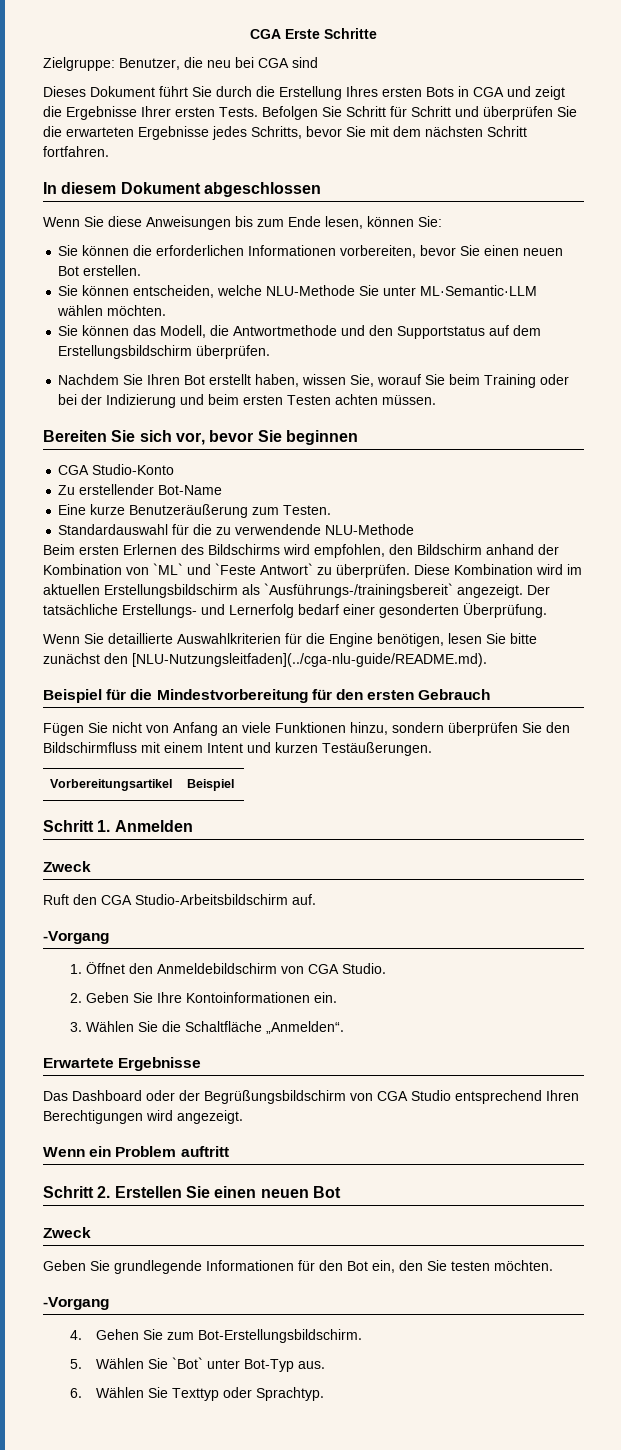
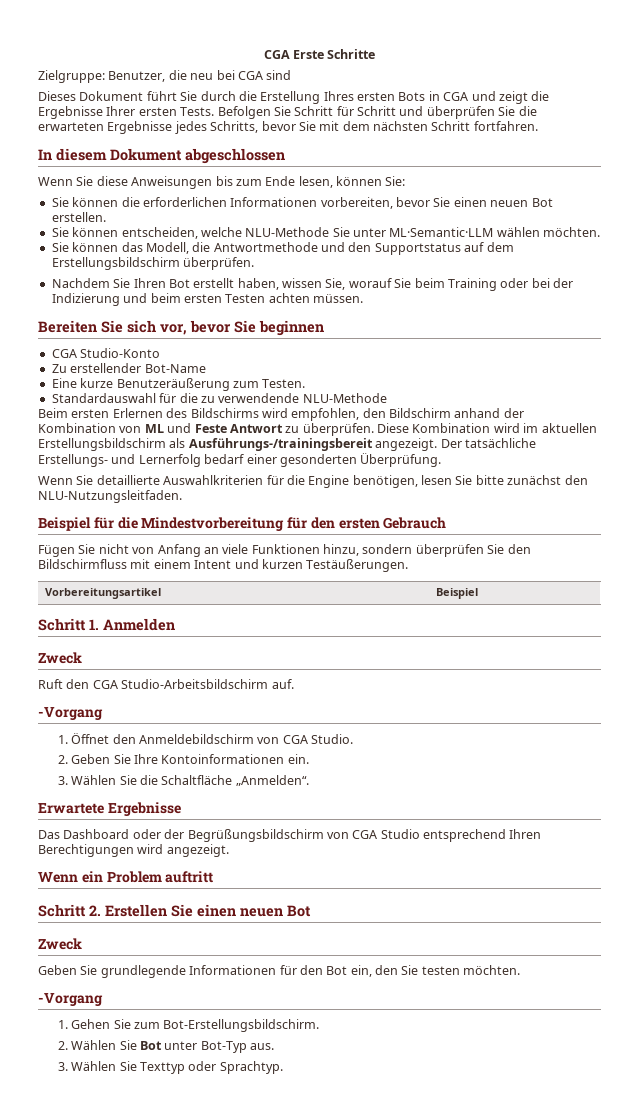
- Beim ersten Erlernen des Bildschirms wird empfohlen, den Bildschirm anhand der Kombination von `ML` und `Feste Antwort` zu überprüfen.
+ Beim ersten Erlernen des Bildschirms wird empfohlen, den Bildschirm anhand der Kombination von ML und Feste Antwort zu überprüfen.
- Diese Kombination wird im aktuellen Erstellungsbildschirm als `Ausführungs-/trainingsbereit` angezeigt.
+ Diese Kombination wird im aktuellen Erstellungsbildschirm als Ausführungs-/trainingsbereit angezeigt.
- Wenn Sie detaillierte Auswahlkriterien für die Engine benötigen, lesen Sie bitte zunächst den [NLU-Nutzungsleitfaden](../cga-nlu-guide/README.md).
+ Wenn Sie detaillierte Auswahlkriterien für die Engine benötigen, lesen Sie bitte zunächst den NLU-Nutzungsleitfaden.
- 4. Gehen Sie zum Bot-Erstellungsbildschirm.
+ 1. Gehen Sie zum Bot-Erstellungsbildschirm.
- 5. Wählen Sie `Bot` unter Bot-Typ aus.
+ 2. Wählen Sie Bot unter Bot-Typ aus.
- 6. Wählen Sie Texttyp oder Sprachtyp.
+ 3. Wählen Sie Texttyp oder Sprachtyp.

